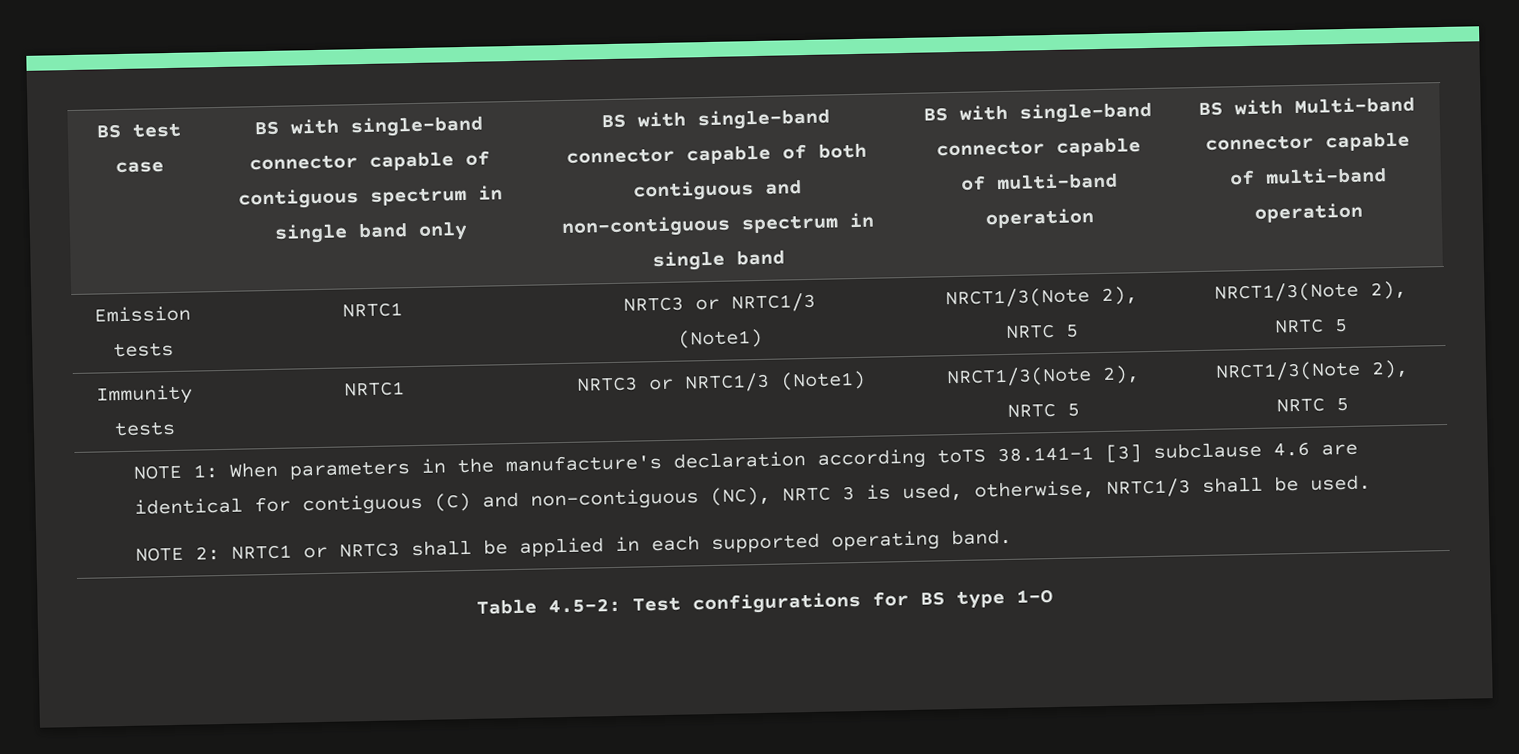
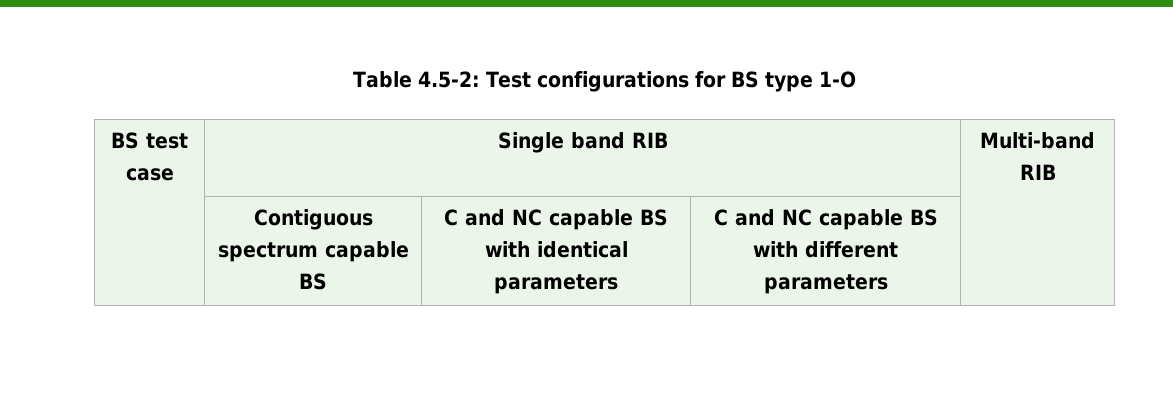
- BS test case | BS with single-band connector capable of contiguous spectrum in single band only | BS with single-band connector capable of both contiguous and non-contiguous spectrum in single band | BS with single-band connector capable of multi-band operation | BS with Multi-band connector capable of multi-band operation
- Emission tests | NRTC1 | NRTC3 or NRTC1/3
- (Note1) | NRCT1/3(Note 2), NRTC 5 | NRCT1/3(Note 2), NRTC 5
- Immunity tests | NRTC1 | NRTC3 or NRTC1/3 (Note1) | NRCT1/3(Note 2), NRTC 5 | NRCT1/3(Note 2), NRTC 5
- NOTE 1: When parameters in the manufacture's declaration according toTS 38.141-1 [3] subclause 4.6 are identical for contiguous (C) and non-contiguous (NC), NRTC 3 is used, otherwise, NRTC1/3 shall be used.
- NOTE 2: NRTC1 or NRTC3 shall be applied in each supported operating band.
+ BS test case | Single band RIB | Multi-band RIB
+ | Contiguous spectrum capable BS | C and NC capable BS with identical parameters | C and NC capable BS with different parameters |

